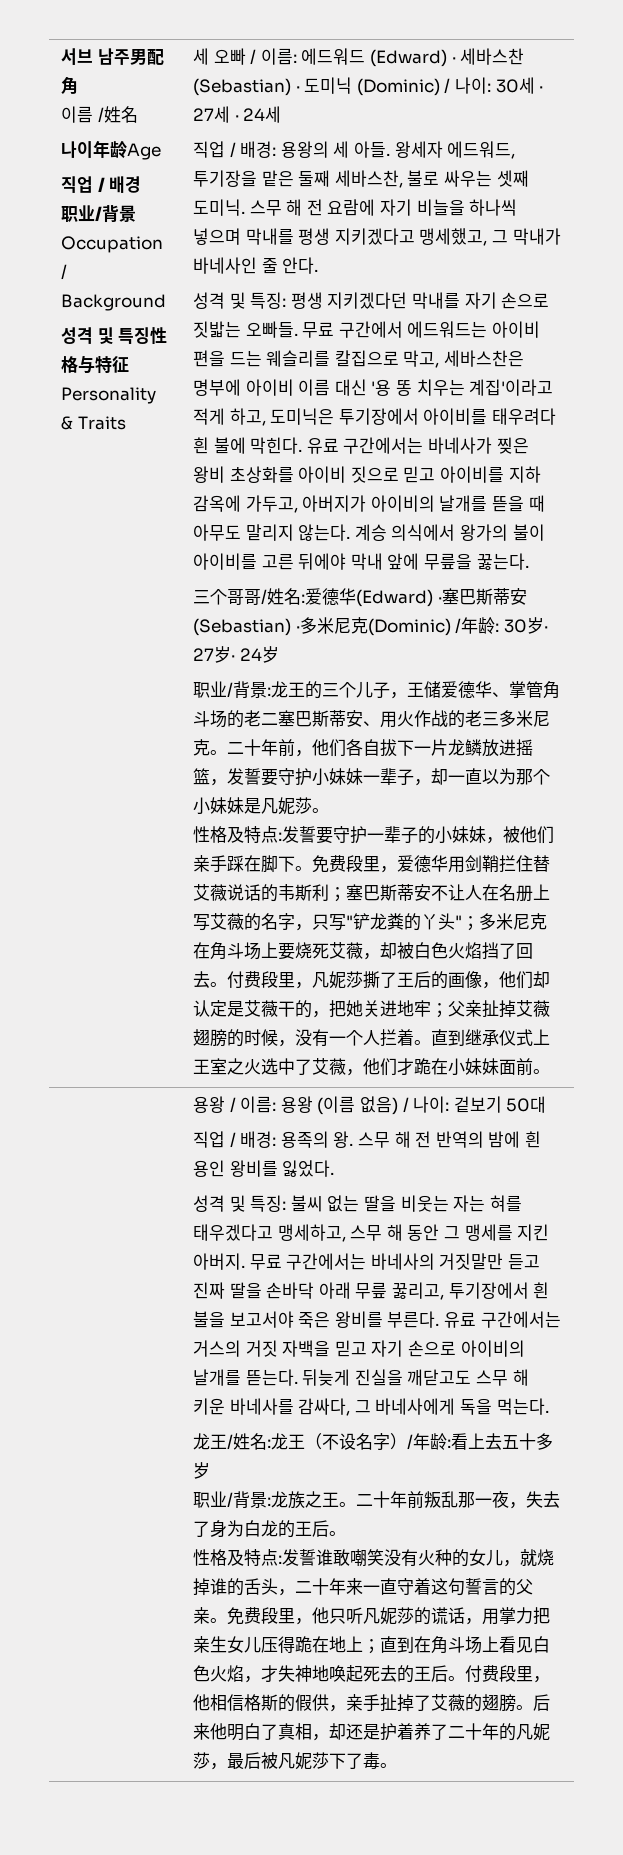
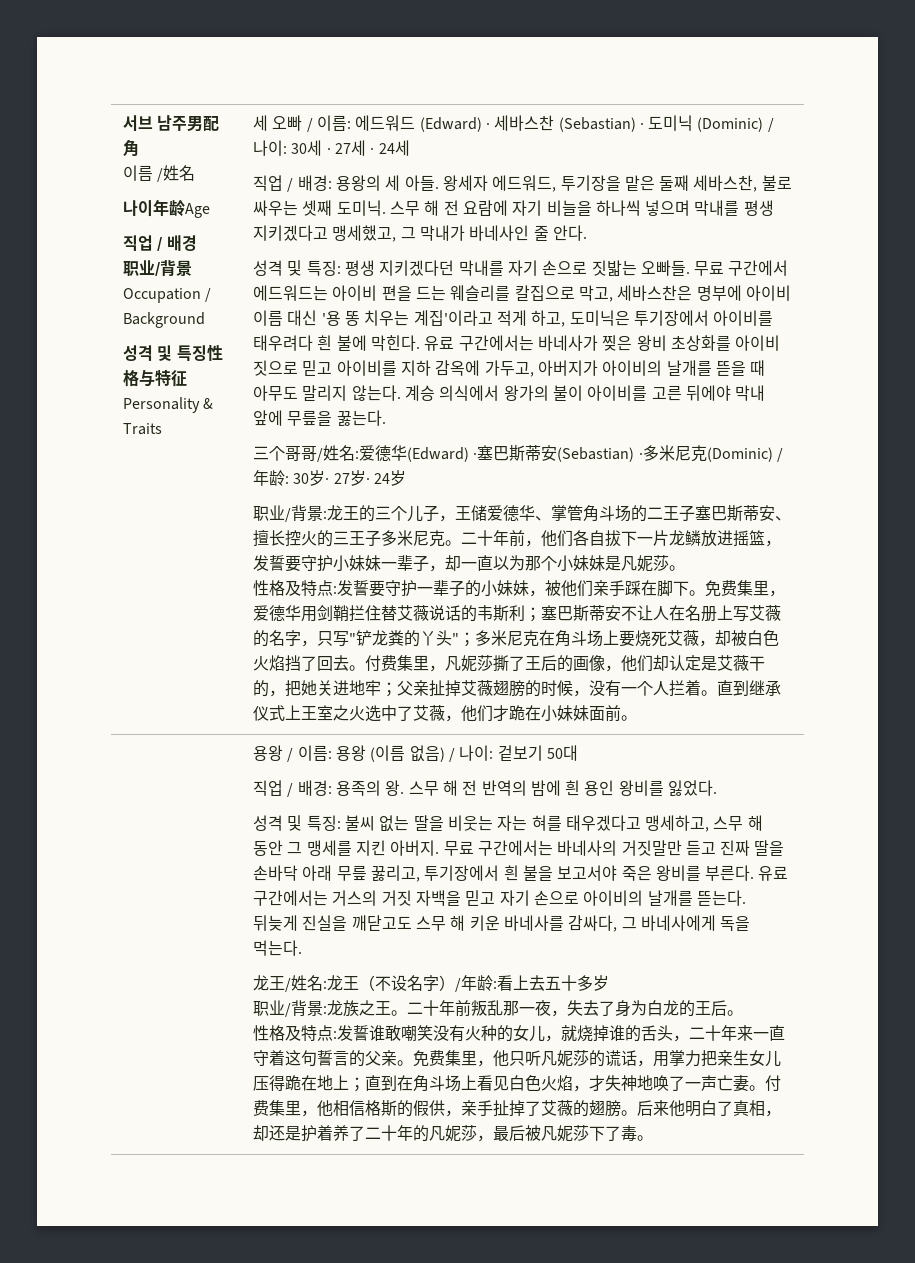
- 职业/背景:龙王的三个儿子，王储爱德华、掌管角斗场的老二塞巴斯蒂安、用火作战的老三多米尼克。
+ 职业/背景:龙王的三个儿子，王储爱德华、掌管角斗场的二王子塞巴斯蒂安、擅长控火的三王子多米尼克。
- 免费段里，爱德华用剑鞘拦住替艾薇说话的韦斯利；塞巴斯蒂安不让人在名册上写艾薇的名字，只写"铲龙粪的丫头"；多米尼克在角斗场上要烧死艾薇，却被白色火焰挡了回去。
+ 免费集里，爱德华用剑鞘拦住替艾薇说话的韦斯利；塞巴斯蒂安不让人在名册上写艾薇的名字，只写"铲龙粪的丫头"；多米尼克在角斗场上要烧死艾薇，却被白色火焰挡了回去。
- 付费段里，凡妮莎撕了王后的画像，他们却认定是艾薇干的，把她关进地牢；父亲扯掉艾薇翅膀的时候，没有一个人拦着。
+ 付费集里，凡妮莎撕了王后的画像，他们却认定是艾薇干的，把她关进地牢；父亲扯掉艾薇翅膀的时候，没有一个人拦着。
- 免费段里，他只听凡妮莎的谎话，用掌力把亲生女儿压得跪在地上；直到在角斗场上看见白色火焰，才失神地唤起死去的王后。付费段里，他相信格斯的假供，亲手扯掉了艾薇的翅膀。
+ 免费集里，他只听凡妮莎的谎话，用掌力把亲生女儿压得跪在地上；直到在角斗场上看见白色火焰，才失神地唤了一声亡妻。付费集里，他相信格斯的假供，亲手扯掉了艾薇的翅膀。

